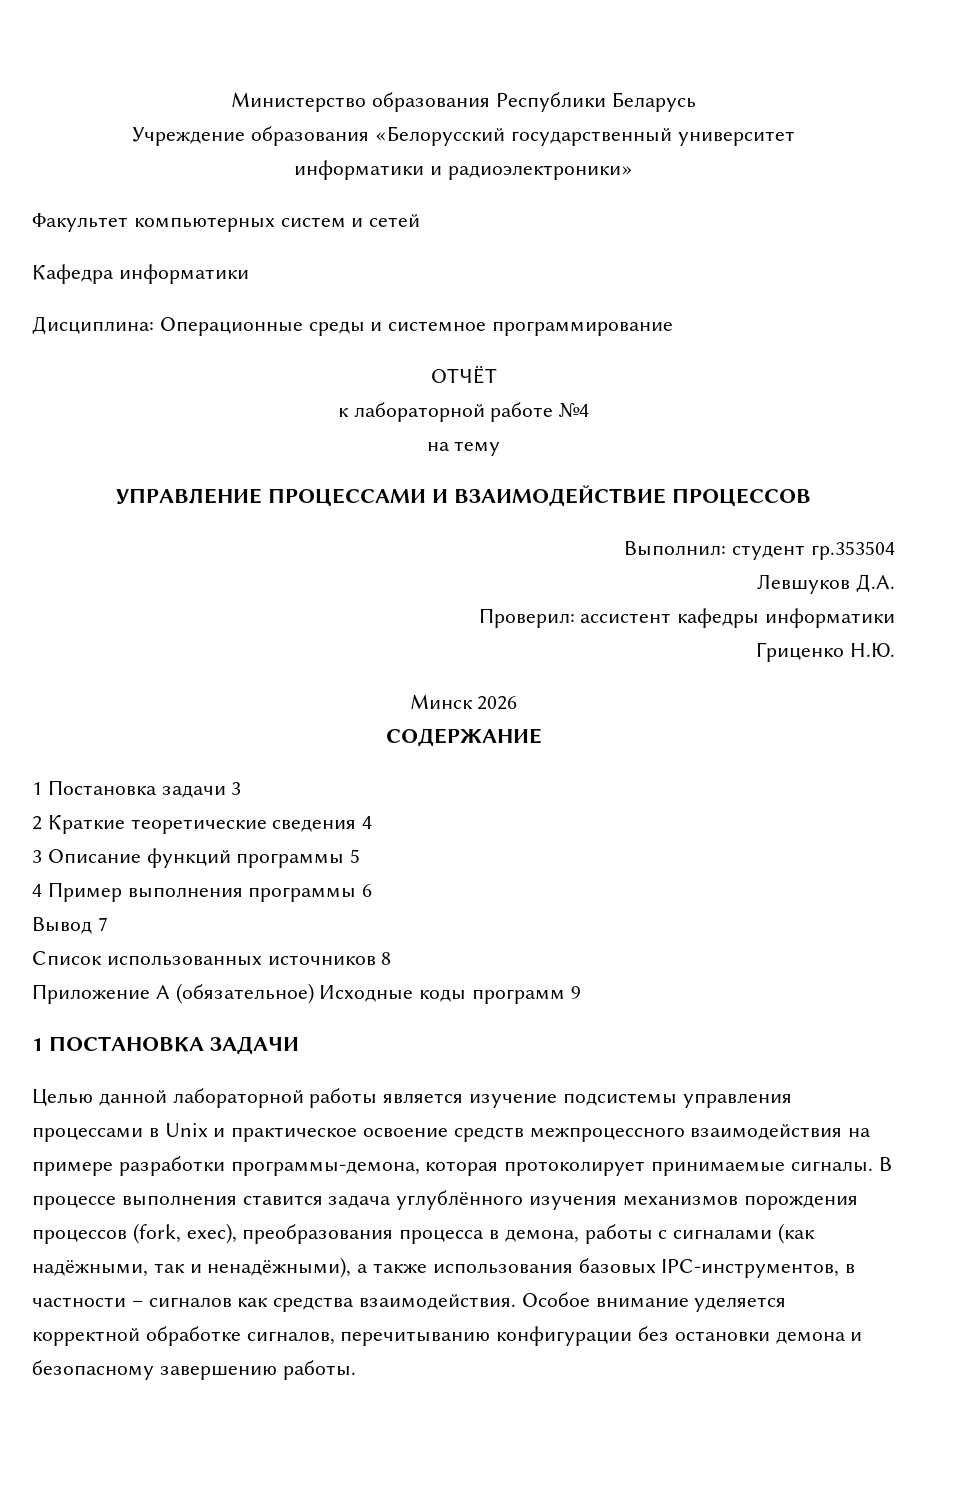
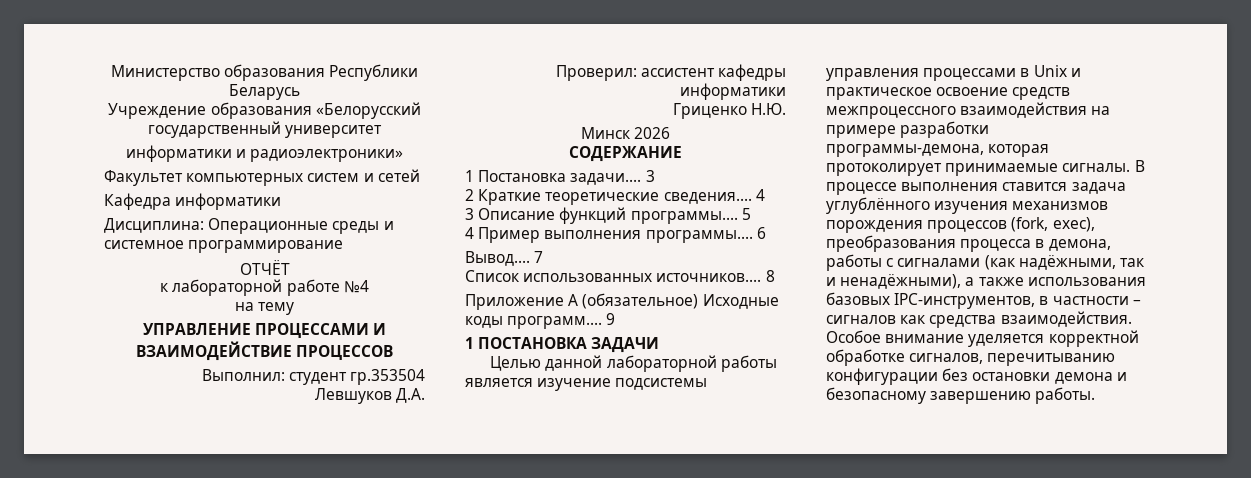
- 1 Постановка задачи 3
+ 1 Постановка задачи.... 3
- 2 Краткие теоретические сведения 4
+ 2 Краткие теоретические сведения.... 4
- 3 Описание функций программы 5
+ 3 Описание функций программы.... 5
- 4 Пример выполнения программы 6
+ 4 Пример выполнения программы.... 6
- Вывод 7
+ Вывод.... 7
- Cписок использованных источников 8
+ Cписок использованных источников.... 8
- Приложение А (обязательное) Исходные коды программ 9
+ Приложение А (обязательное) Исходные коды программ.... 9

